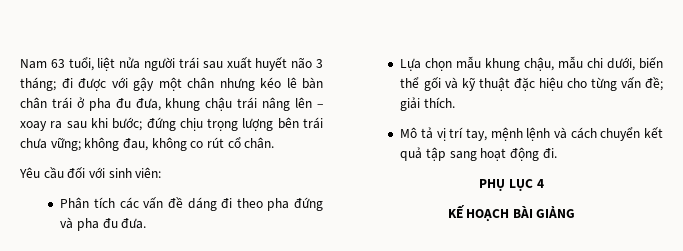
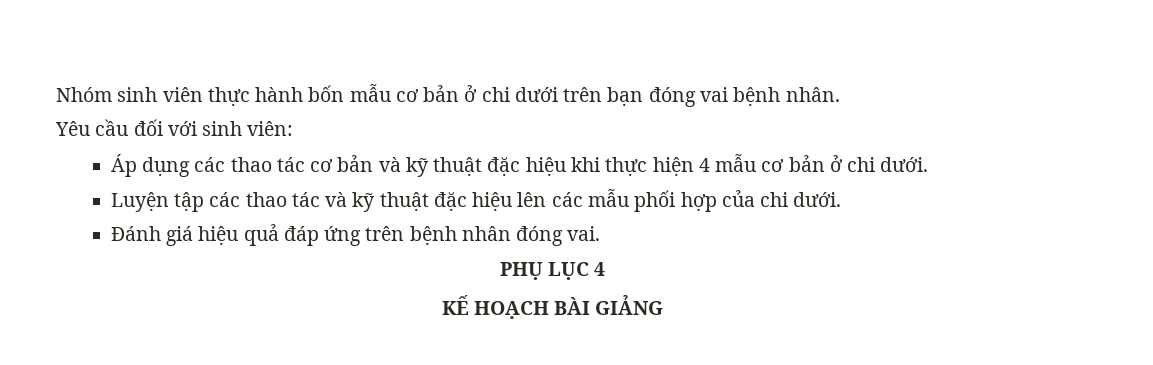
- Nam 63 tuổi, liệt nửa người trái sau xuất huyết não 3 tháng; đi được với gậy một chân nhưng kéo lê bàn chân trái ở pha đu đưa, khung chậu trái nâng lên – xoay ra sau khi bước; đứng chịu trọng lượng bên trái chưa vững; không đau, không co rút cổ chân.
+ Nhóm sinh viên thực hành bốn mẫu cơ bản ở chi dưới trên bạn đóng vai bệnh nhân.
- Phân tích các vấn đề dáng đi theo pha đứng và pha đu đưa.
- Lựa chọn mẫu khung chậu, mẫu chi dưới, biến thể gối và kỹ thuật đặc hiệu cho từng vấn đề; giải thích.
- Mô tả vị trí tay, mệnh lệnh và cách chuyển kết quả tập sang hoạt động đi.
+ Áp dụng các thao tác cơ bản và kỹ thuật đặc hiệu khi thực hiện 4 mẫu cơ bản ở chi dưới.
+ Luyện tập các thao tác và kỹ thuật đặc hiệu lên các mẫu phối hợp của chi dưới.
+ Đánh giá hiệu quả đáp ứng trên bệnh nhân đóng vai.

